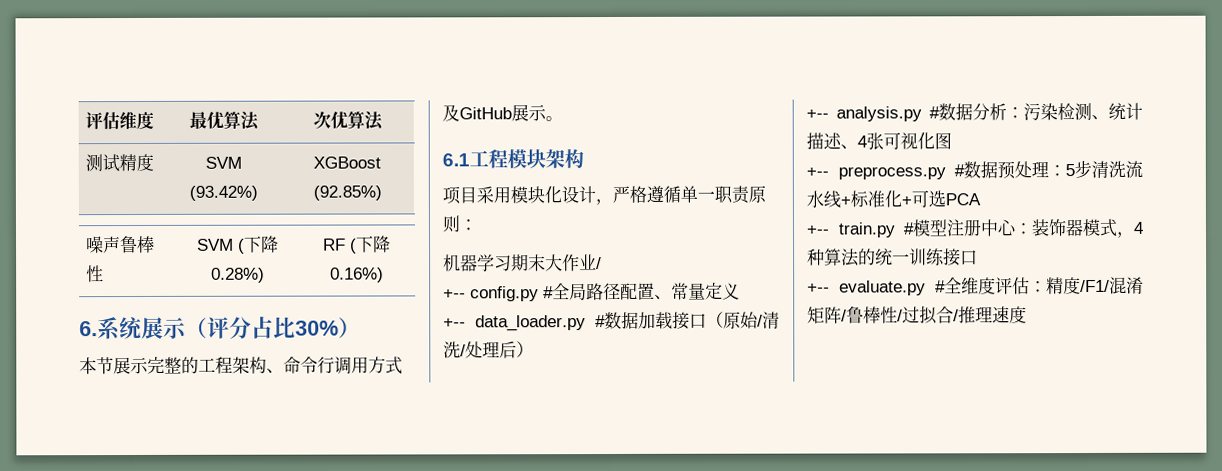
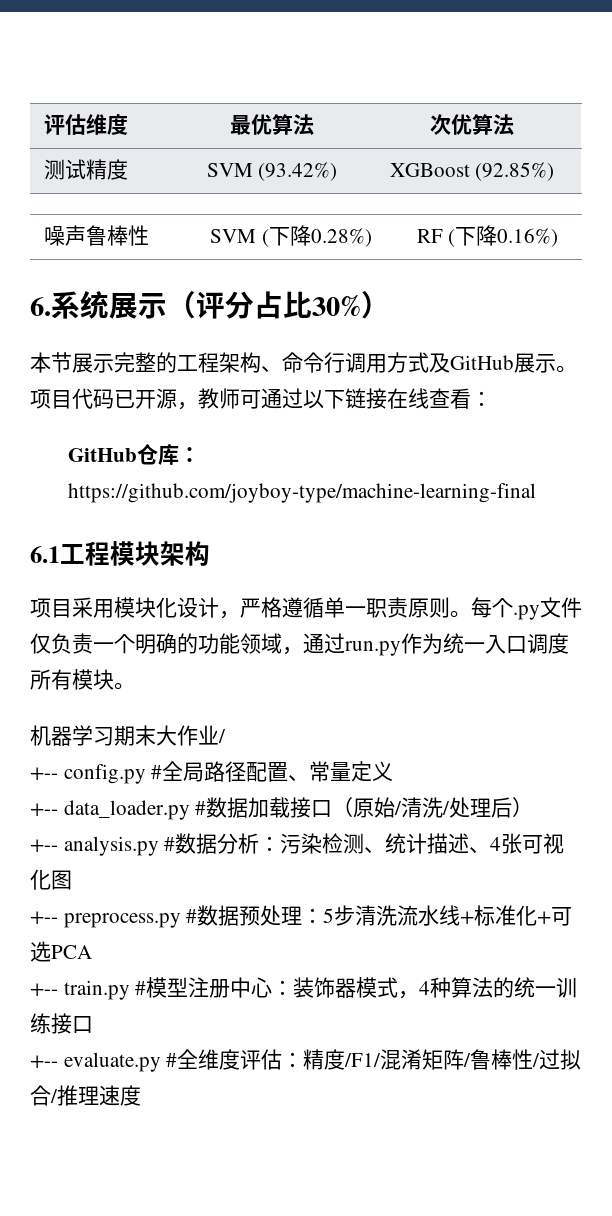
+ 项目代码已开源，教师可通过以下链接在线查看：
+ GitHub仓库：https://github.com/joyboy-type/machine-learning-final
- 项目采用模块化设计，严格遵循单一职责原则：
+ 项目采用模块化设计，严格遵循单一职责原则。每个.py文件仅负责一个明确的功能领域，通过run.py作为统一入口调度所有模块。

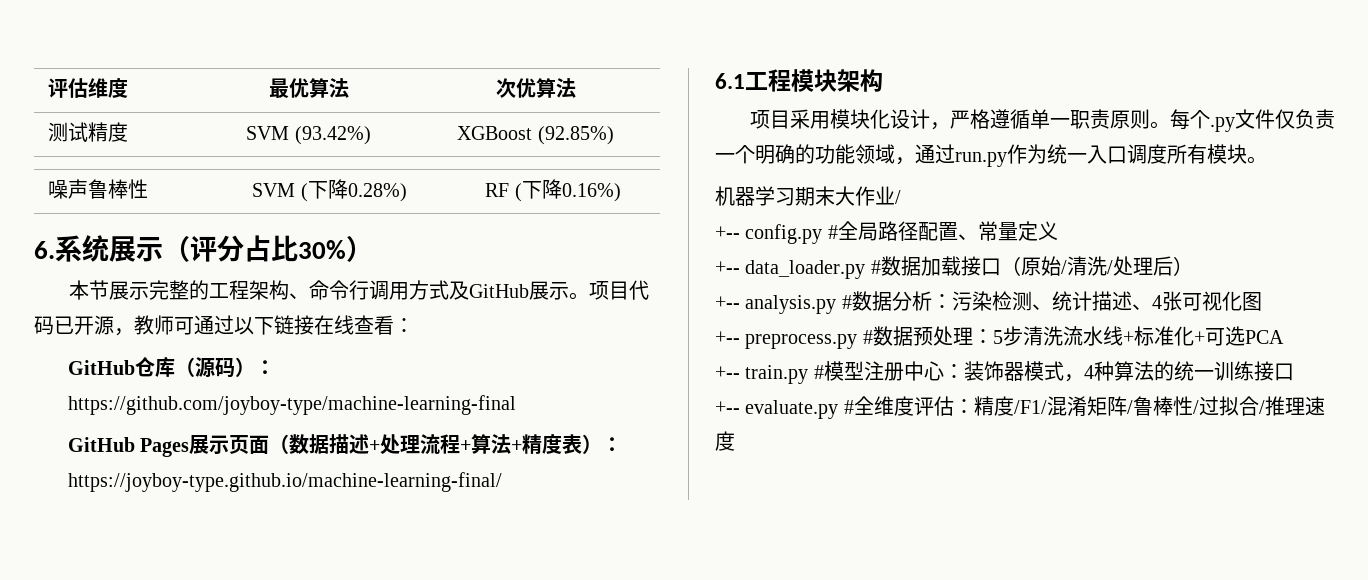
- GitHub仓库：https://github.com/joyboy-type/machine-learning-final
+ GitHub仓库（源码）：https://github.com/joyboy-type/machine-learning-final
+ GitHub Pages展示页面（数据描述+处理流程+算法+精度表）：https://joyboy-type.github.io/machine-learning-final/

